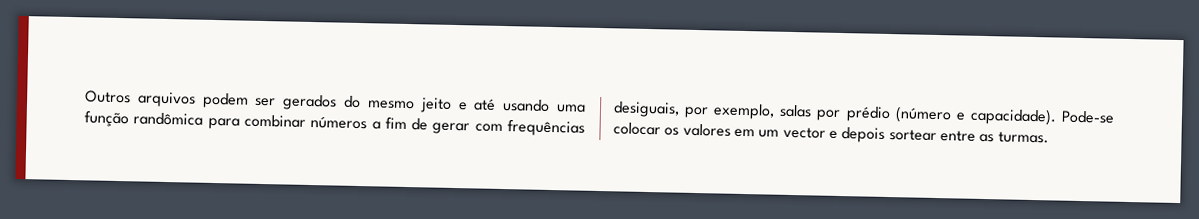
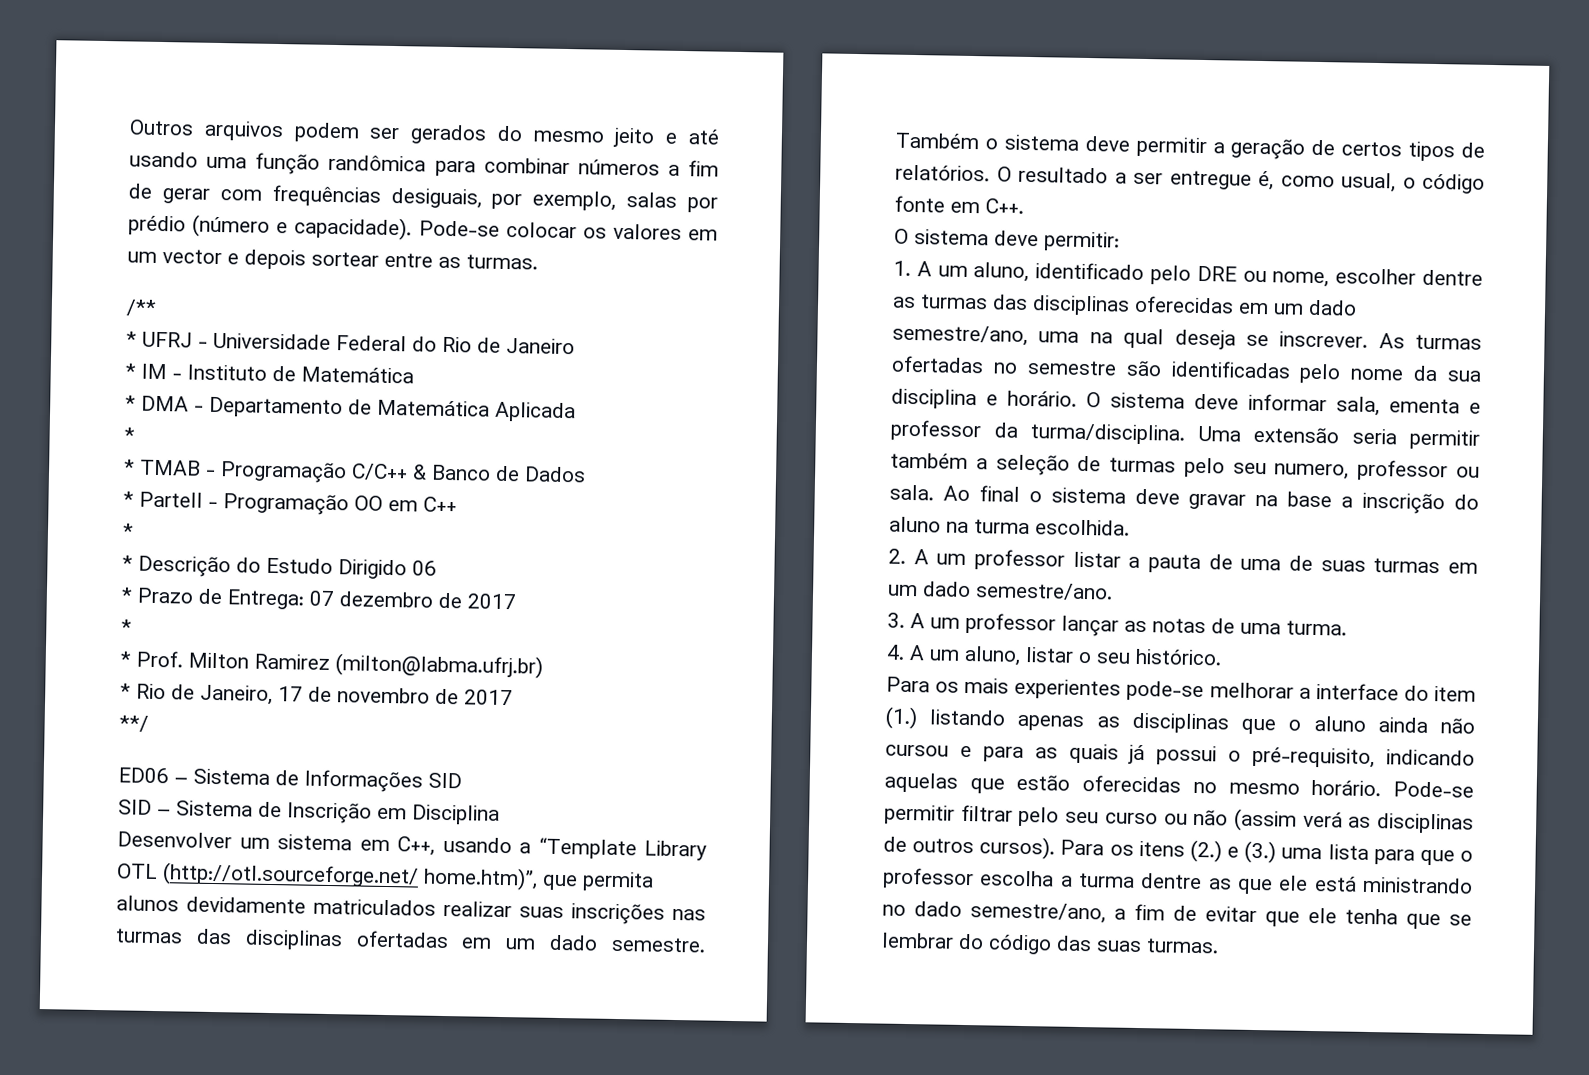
+ /**
+ * UFRJ - Universidade Federal do Rio de Janeiro
+ * IM - Instituto de Matemática
+ * DMA - Departamento de Matemática Aplicada
+ *
+ * TMAB - Programação C/C++ & Banco de Dados
+ * ParteII - Programação OO em C++
+ *
+ * Descrição do Estudo Dirigido 06
+ * Prazo de Entrega: 07 dezembro de 2017
+ *
+ * Prof. Milton Ramirez (milton@labma.ufrj.br)
+ * Rio de Janeiro, 17 de novembro de 2017
+ **/
+ ED06 – Sistema de Informações SID
+ SID – Sistema de Inscrição em Disciplina
+ Desenvolver um sistema em C++, usando a “Template Library OTL (http://otl.sourceforge.net/ home.htm)”, que permita alunos devidamente matriculados realizar suas inscrições nas turmas das disciplinas ofertadas em um dado semestre. Também o sistema deve permitir a geração de certos tipos de relatórios. O resultado a ser entregue é, como usual, o código fonte em C++.
+ O sistema deve permitir:
+ 1. A um aluno, identificado pelo DRE ou nome, escolher dentre as turmas das disciplinas oferecidas em um dado semestre/ano, uma na qual deseja se inscrever. As turmas ofertadas no semestre são identificadas pelo nome da sua disciplina e horário. O sistema deve informar sala, ementa e professor da turma/disciplina. Uma extensão seria permitir também a seleção de turmas pelo seu numero, professor ou sala. Ao final o sistema deve gravar na base a inscrição do aluno na turma escolhida.
+ 2. A um professor listar a pauta de uma de suas turmas em um dado semestre/ano.
+ 3. A um professor lançar as notas de uma turma.
+ 4. A um aluno, listar o seu histórico.
+ Para os mais experientes pode-se melhorar a interface do item (1.) listando apenas as disciplinas que o aluno ainda não cursou e para as quais já possui o pré-requisito, indicando aquelas que estão oferecidas no mesmo horário. Pode-se permitir filtrar pelo seu curso ou não (assim verá as disciplinas de outros cursos). Para os itens (2.) e (3.) uma lista para que o professor escolha a turma dentre as que ele está ministrando no dado semestre/ano, a fim de evitar que ele tenha que se lembrar do código das suas turmas.

